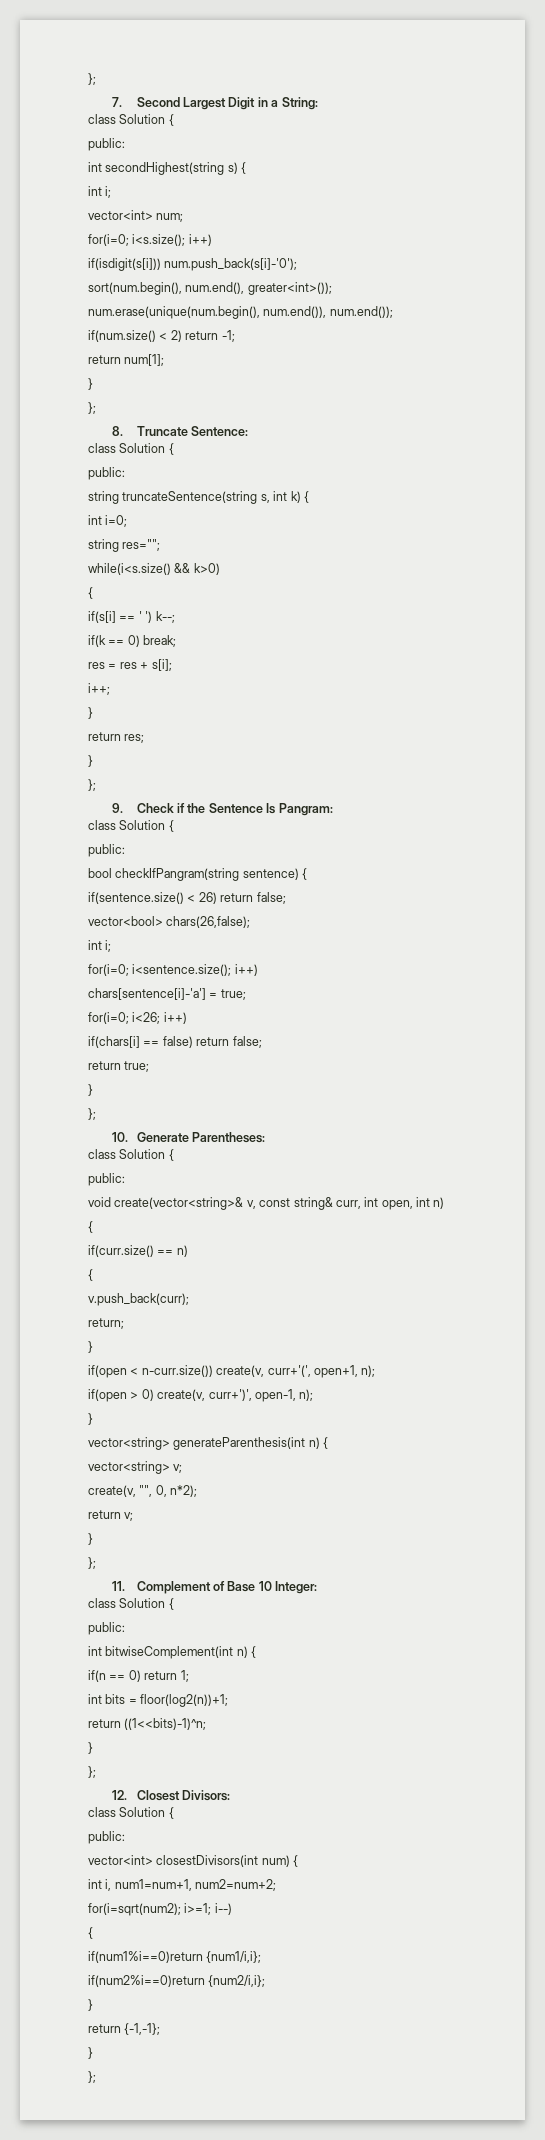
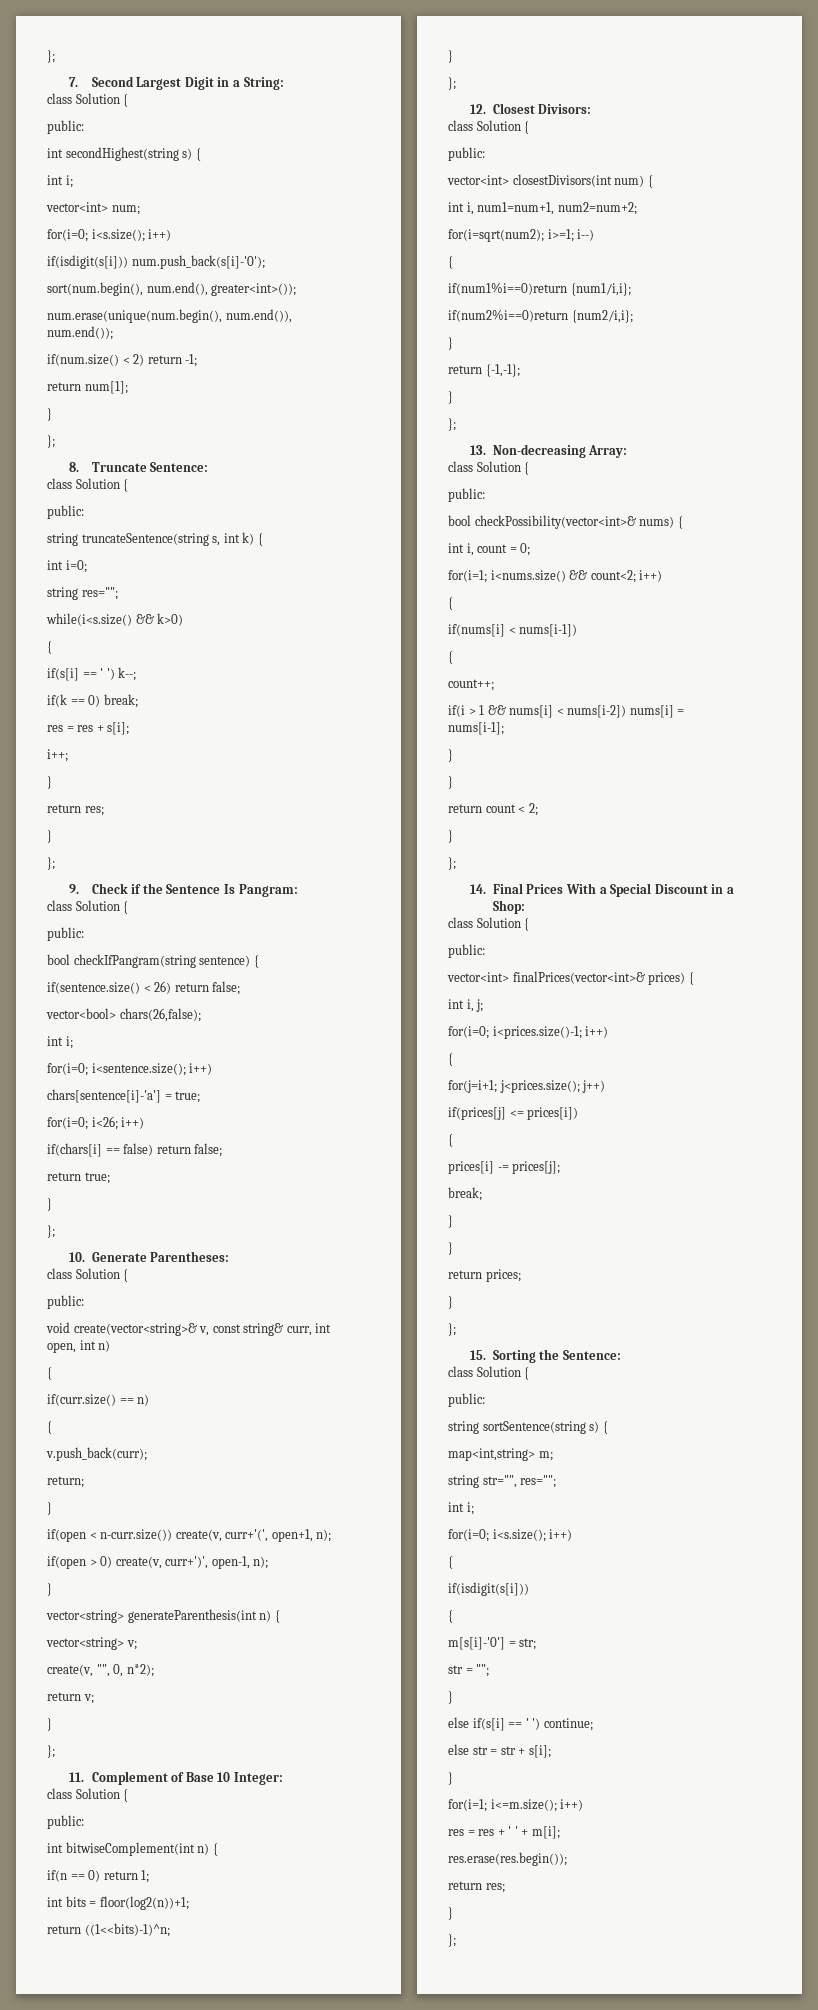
+ 13. Non-decreasing Array:
+ class Solution {
+ public:
+ bool checkPossibility(vector<int>& nums) {
+ int i, count = 0;
+ for(i=1; i<nums.size() && count<2; i++)
+ {
+ if(nums[i] < nums[i-1])
+ {
+ count++;
+ if(i > 1 && nums[i] < nums[i-2]) nums[i] = nums[i-1];
+ }
+ }
+ return count < 2;
+ }
+ };
+ 14. Final Prices With a Special Discount in a Shop:
+ class Solution {
+ public:
+ vector<int> finalPrices(vector<int>& prices) {
+ int i, j;
+ for(i=0; i<prices.size()-1; i++)
+ {
+ for(j=i+1; j<prices.size(); j++)
+ if(prices[j] <= prices[i])
+ {
+ prices[i] -= prices[j];
+ break;
+ }
+ }
+ return prices;
+ }
+ };
+ 15. Sorting the Sentence:
+ class Solution {
+ public:
+ string sortSentence(string s) {
+ map<int,string> m;
+ string str="", res="";
+ int i;
+ for(i=0; i<s.size(); i++)
+ {
+ if(isdigit(s[i]))
+ {
+ m[s[i]-'0'] = str;
+ str = "";
+ }
+ else if(s[i] == ' ') continue;
+ else str = str + s[i];
+ }
+ for(i=1; i<=m.size(); i++)
+ res = res + ' ' + m[i];
+ res.erase(res.begin());
+ return res;
+ }
+ };

